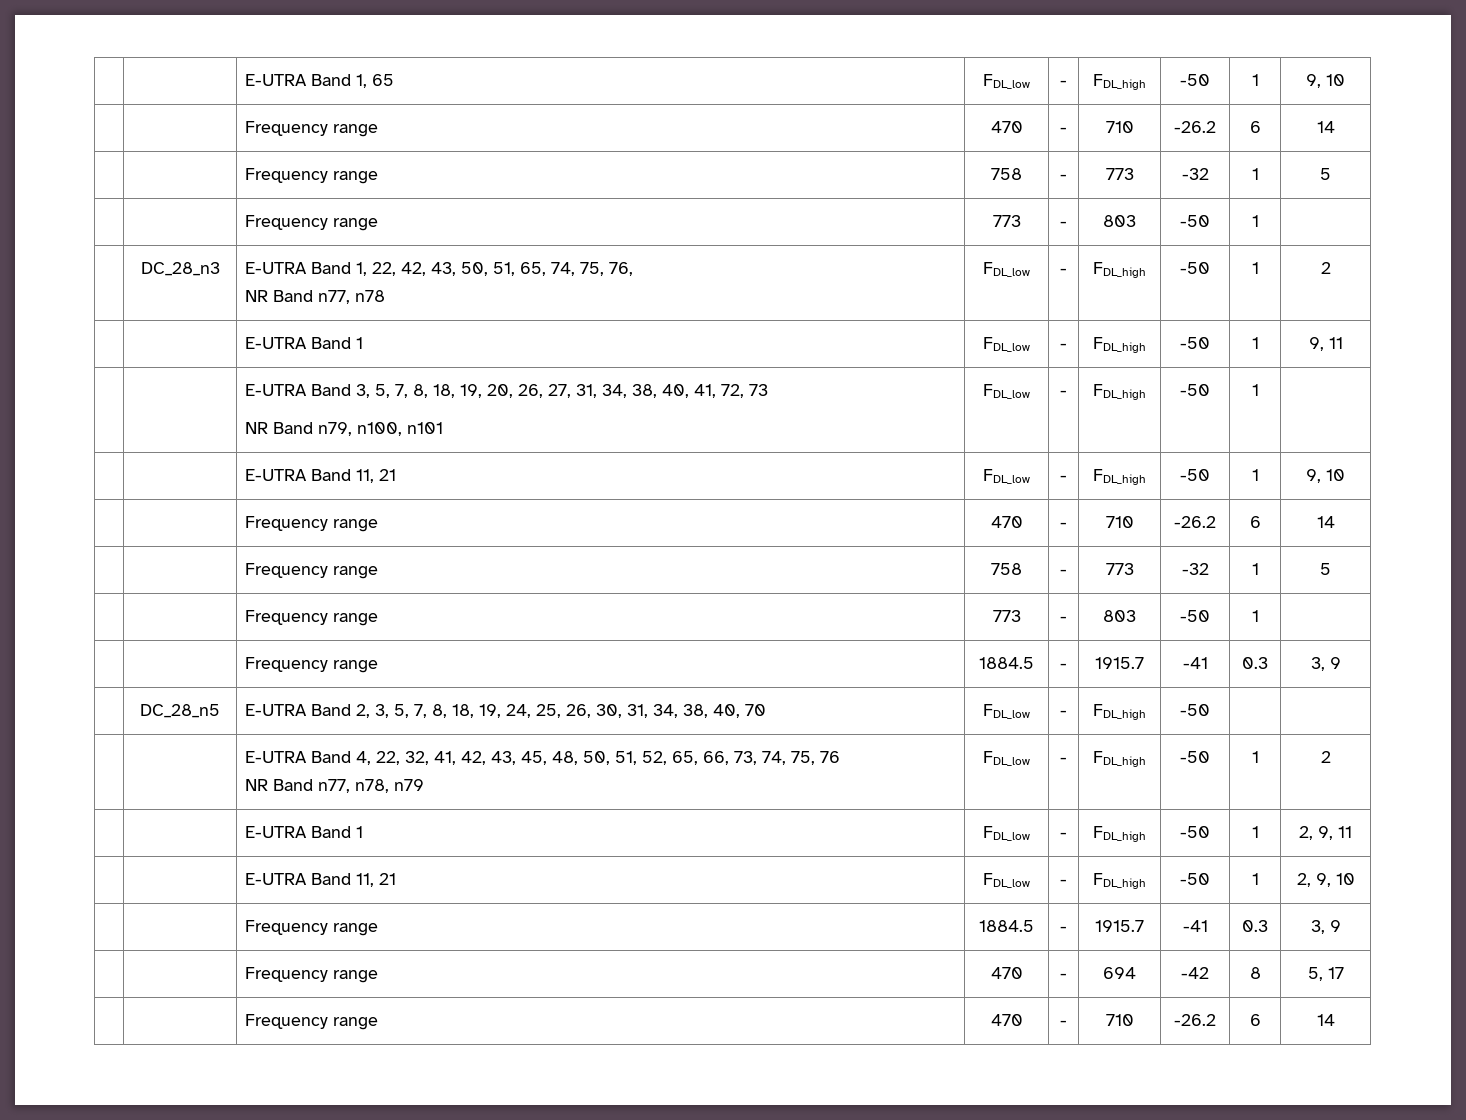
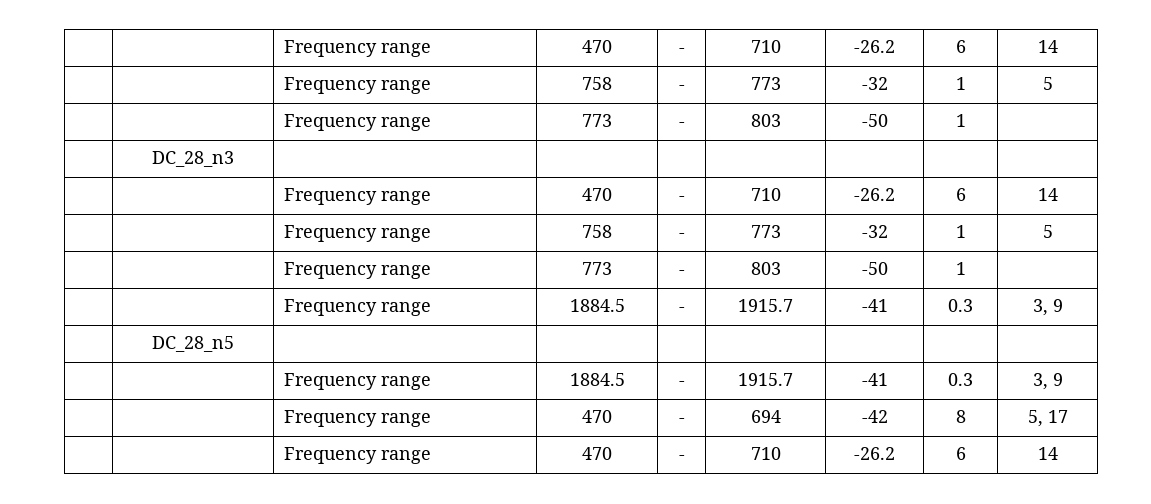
- | | E-UTRA Band 1, 65 | FDL_low | - | FDL_high | -50 | 1 | 9, 10
- | DC_28_n3 | E-UTRA Band 1, 22, 42, 43, 50, 51, 65, 74, 75, 76,
- NR Band n77, n78 | FDL_low | - | FDL_high | -50 | 1 | 2
- | | E-UTRA Band 1 | FDL_low | - | FDL_high | -50 | 1 | 9, 11
- | | E-UTRA Band 3, 5, 7, 8, 18, 19, 20, 26, 27, 31, 34, 38, 40, 41, 72, 73
- NR Band n79, n100, n101 | FDL_low | - | FDL_high | -50 | 1 |
- | | E-UTRA Band 11, 21 | FDL_low | - | FDL_high | -50 | 1 | 9, 10
+ | DC_28_n3 | | | | | | |
- | DC_28_n5 | E-UTRA Band 2, 3, 5, 7, 8, 18, 19, 24, 25, 26, 30, 31, 34, 38, 40, 70 | FDL_low | - | FDL_high | -50 | |
- | | E-UTRA Band 4, 22, 32, 41, 42, 43, 45, 48, 50, 51, 52, 65, 66, 73, 74, 75, 76
- NR Band n77, n78, n79 | FDL_low | - | FDL_high | -50 | 1 | 2
- | | E-UTRA Band 1 | FDL_low | - | FDL_high | -50 | 1 | 2, 9, 11
- | | E-UTRA Band 11, 21 | FDL_low | - | FDL_high | -50 | 1 | 2, 9, 10
+ | DC_28_n5 | | | | | | |

